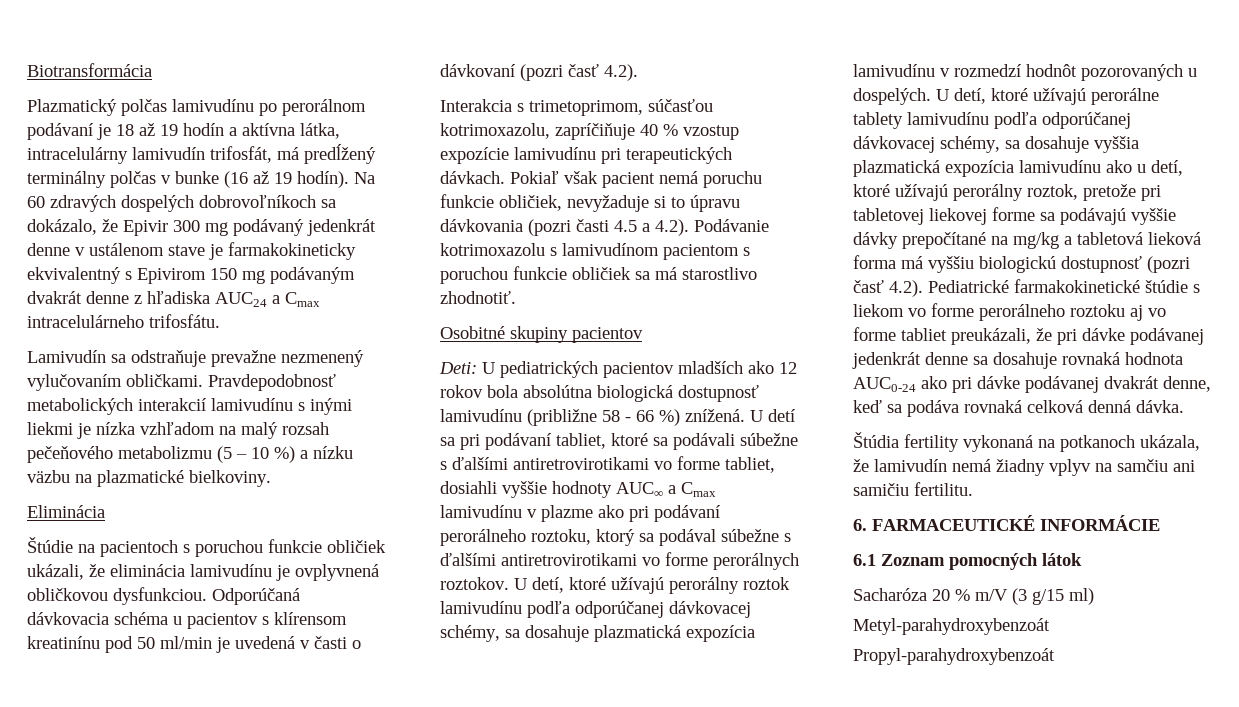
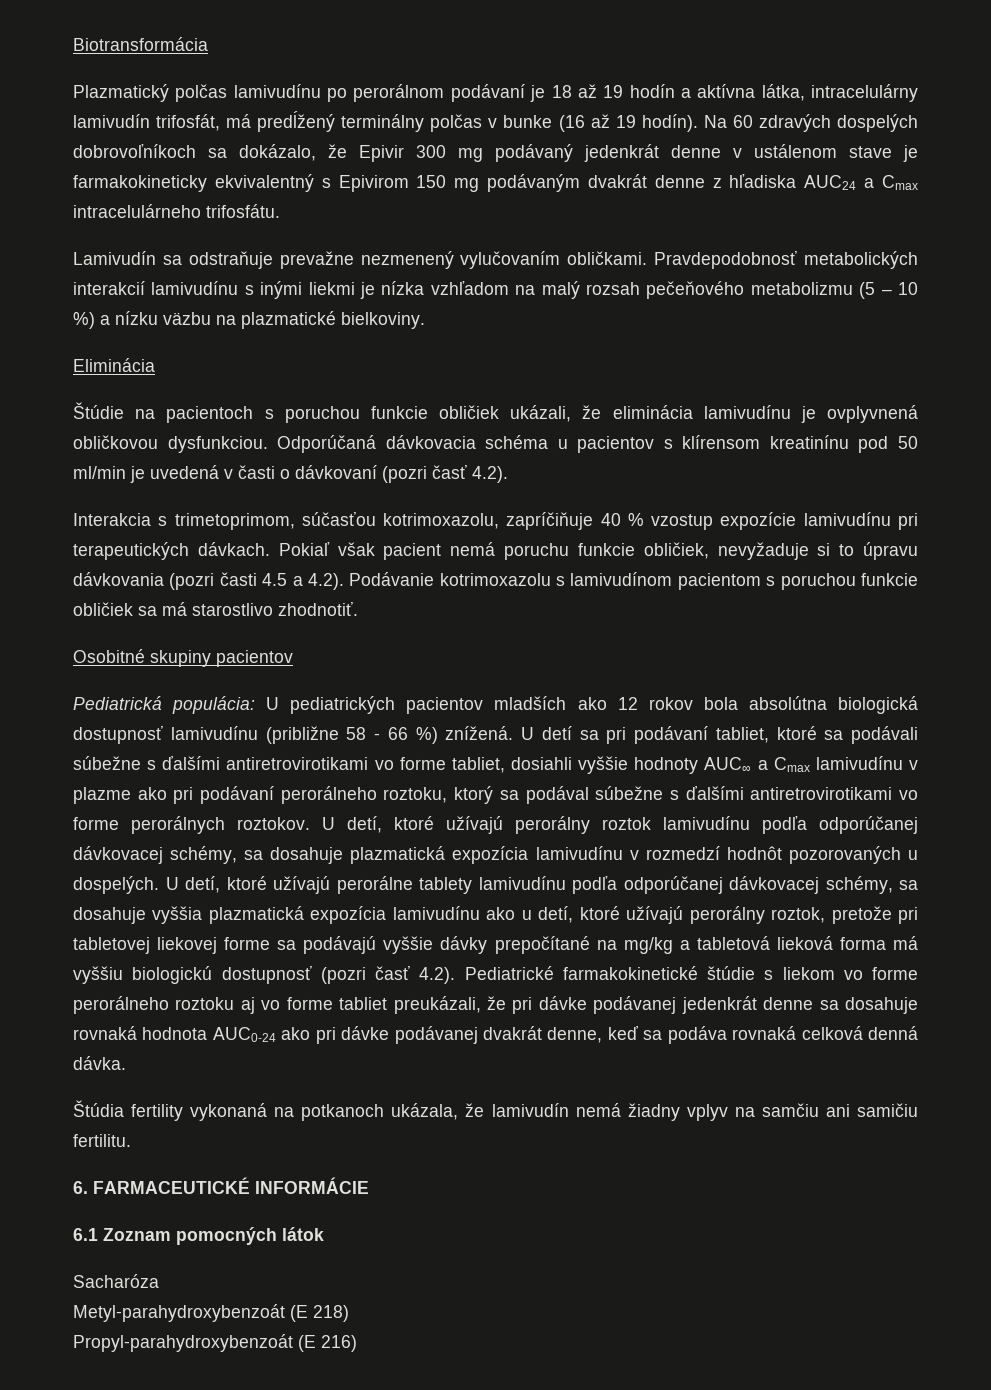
- Deti: U pediatrických pacientov mladších ako 12 rokov bola absolútna biologická dostupnosť lamivudínu (približne 58 - 66 %) znížená.
+ Pediatrická populácia: U pediatrických pacientov mladších ako 12 rokov bola absolútna biologická dostupnosť lamivudínu (približne 58 - 66 %) znížená.
- Sacharóza 20 % m/V (3 g/15 ml)
+ Sacharóza
- Metyl-parahydroxybenzoát
+ Metyl-parahydroxybenzoát (E 218)
- Propyl-parahydroxybenzoát
+ Propyl-parahydroxybenzoát (E 216)

